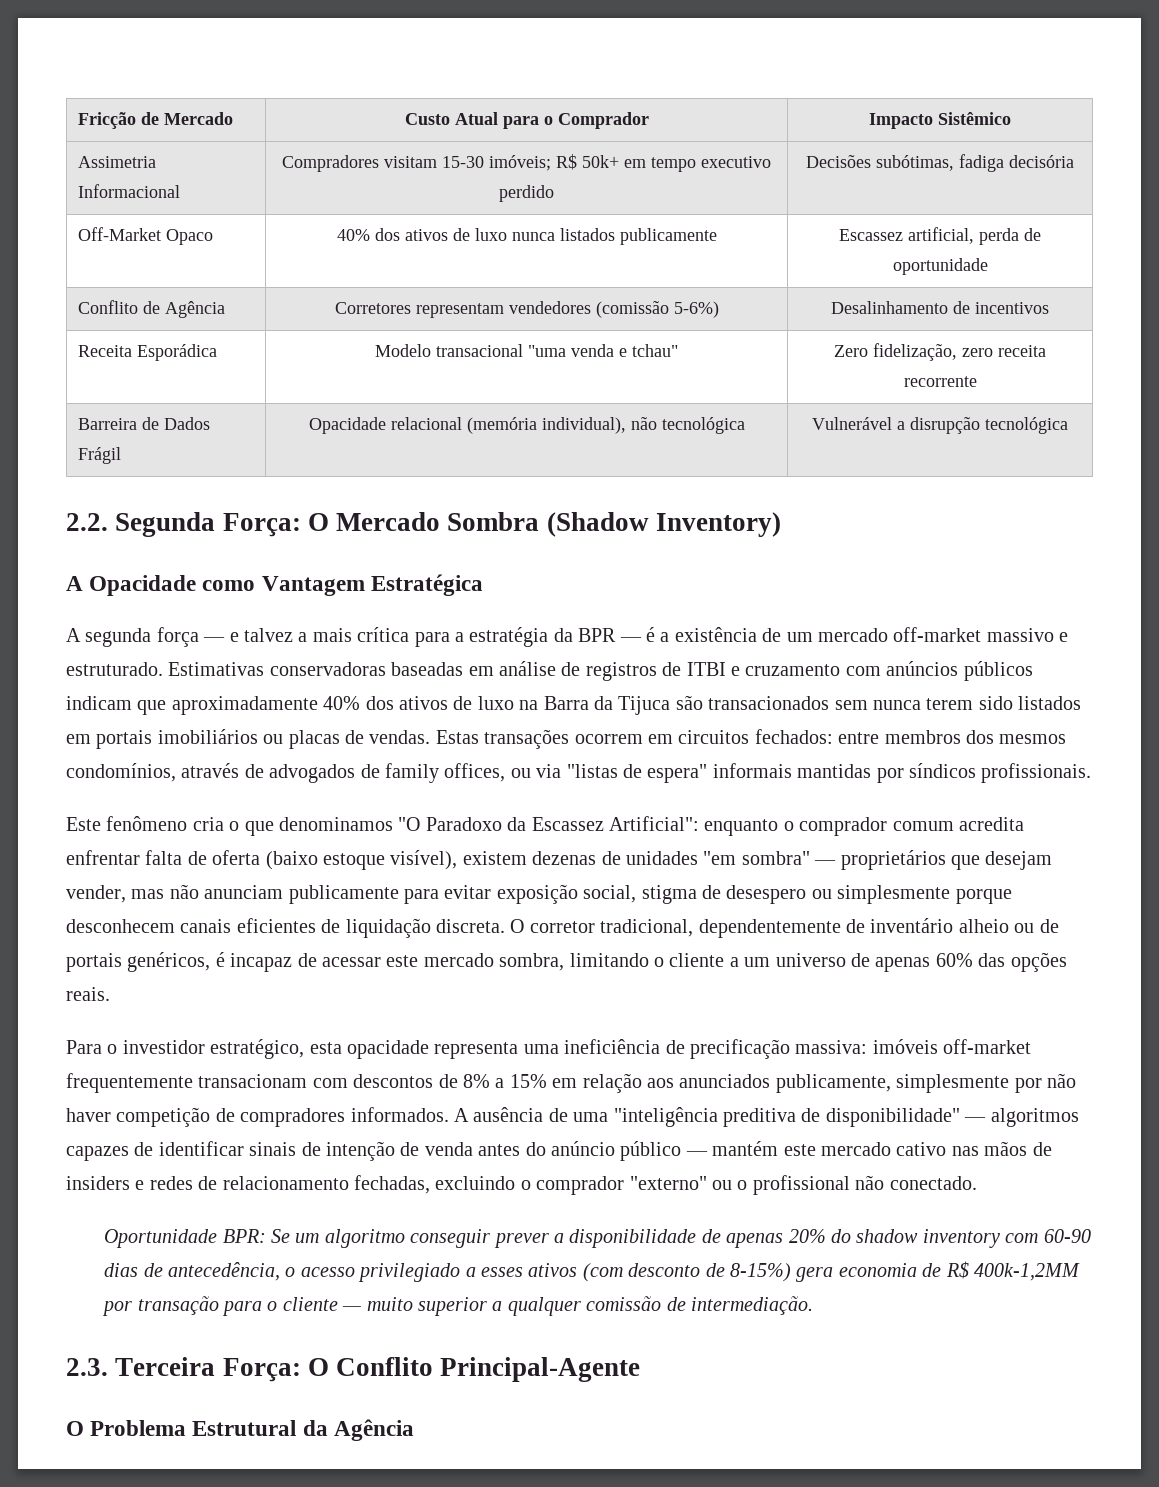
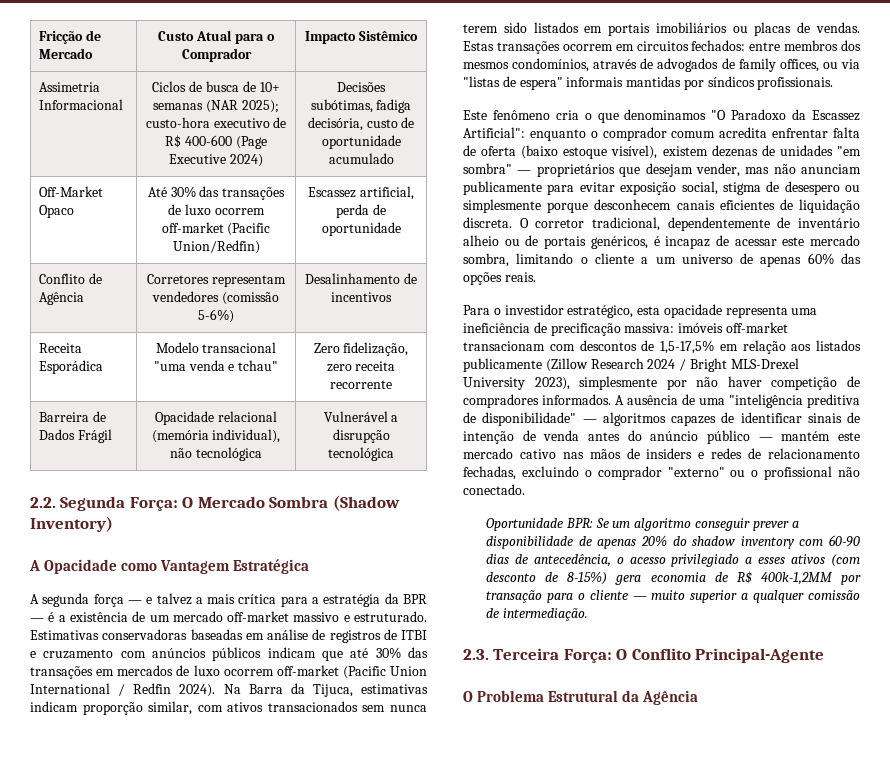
- Assimetria Informacional | Compradores visitam 15-30 imóveis; R$ 50k+ em tempo executivo perdido | Decisões subótimas, fadiga decisória
- Off-Market Opaco | 40% dos ativos de luxo nunca listados publicamente | Escassez artificial, perda de oportunidade
+ Assimetria Informacional | Ciclos de busca de 10+ semanas (NAR 2025); custo-hora executivo de R$ 400-600 (Page Executive 2024) | Decisões subótimas, fadiga decisória, custo de oportunidade acumulado
+ Off-Market Opaco | Até 30% das transações de luxo ocorrem off-market (Pacific Union/Redfin) | Escassez artificial, perda de oportunidade
- Estimativas conservadoras baseadas em análise de registros de ITBI e cruzamento com anúncios públicos indicam que aproximadamente 40% dos ativos de luxo na Barra da Tijuca são transacionados sem nunca terem sido listados em portais imobiliários ou placas de vendas.
+ Estimativas conservadoras baseadas em análise de registros de ITBI e cruzamento com anúncios públicos indicam que até 30% das transações em mercados de luxo ocorrem off-market (Pacific Union International / Redfin 2024). Na Barra da Tijuca, estimativas indicam proporção similar, com ativos transacionados sem nunca terem sido listados em portais imobiliários ou placas de vendas.
- Para o investidor estratégico, esta opacidade representa uma ineficiência de precificação massiva: imóveis off-market frequentemente transacionam com descontos de 8% a 15% em relação aos anunciados publicamente, simplesmente por não haver competição de compradores informados.
+ Para o investidor estratégico, esta opacidade representa uma ineficiência de precificação massiva: imóveis off-market transacionam com descontos de 1,5-17,5% em relação aos listados publicamente (Zillow Research 2024 / Bright MLS-Drexel University 2023), simplesmente por não haver competição de compradores informados.

